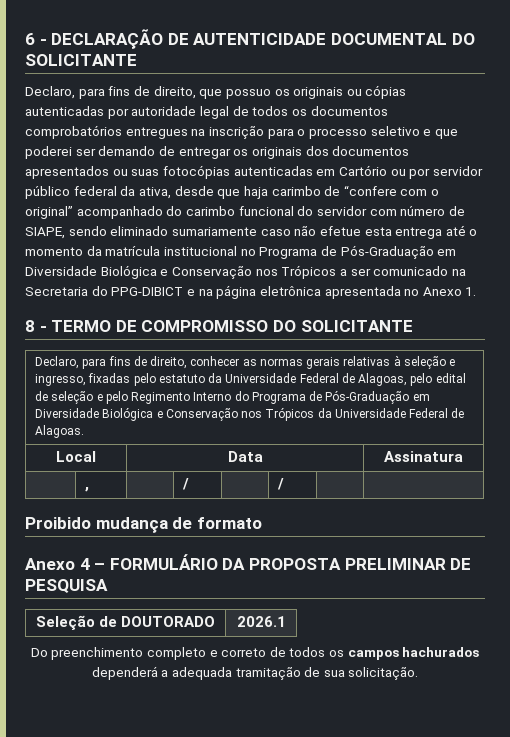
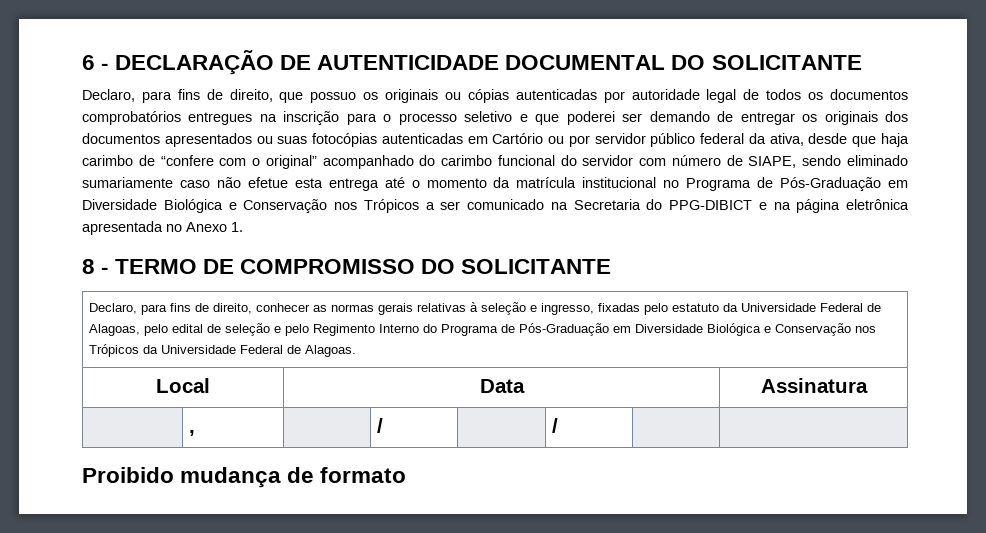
- Anexo 4 – FORMULÁRIO DA PROPOSTA PRELIMINAR DE PESQUISA
- Seleção de DOUTORADO | 2026.1
- Do preenchimento completo e correto de todos os campos hachurados dependerá a adequada tramitação de sua solicitação.

